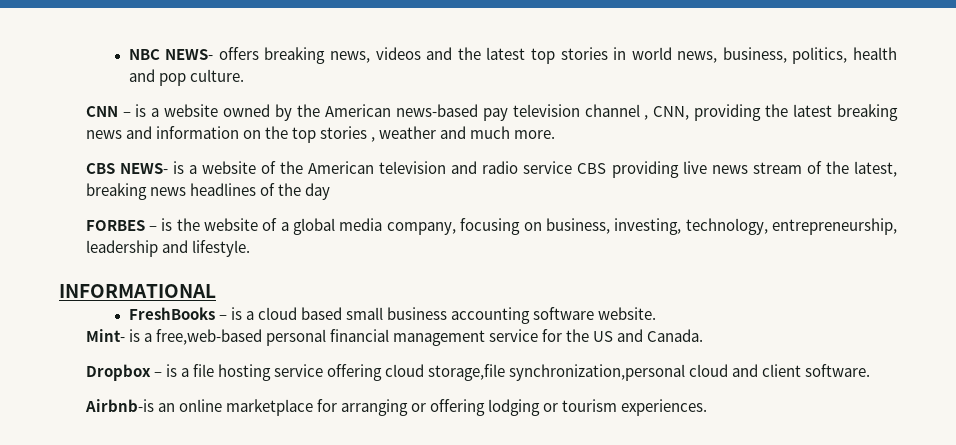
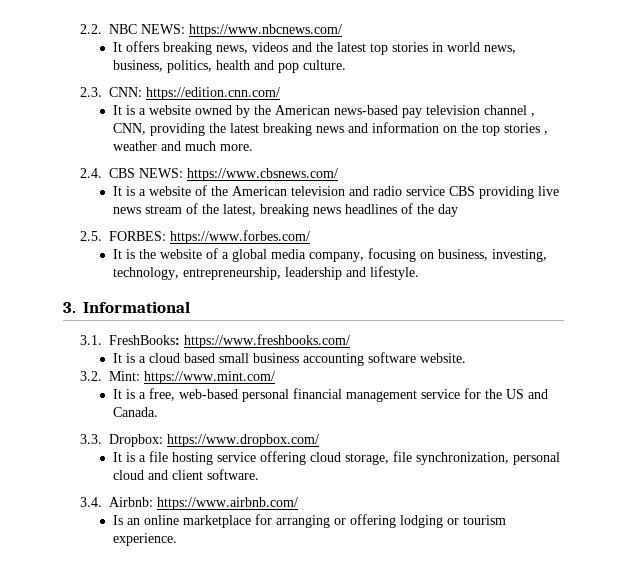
- NBC NEWS- offers breaking news, videos and the latest top stories in world news, business, politics, health and pop culture.
+ 2.2. NBC NEWS: https://www.nbcnews.com/
+ It offers breaking news, videos and the latest top stories in world news, business, politics, health and pop culture.
- CNN – is a website owned by the American news-based pay television channel , CNN, providing the latest breaking news and information on the top stories , weather and much more.
+ 2.3. CNN: https://edition.cnn.com/
+ It is a website owned by the American news-based pay television channel , CNN, providing the latest breaking news and information on the top stories , weather and much more.
- CBS NEWS- is a website of the American television and radio service CBS providing live news stream of the latest, breaking news headlines of the day
+ 2.4. CBS NEWS: https://www.cbsnews.com/
+ It is a website of the American television and radio service CBS providing live news stream of the latest, breaking news headlines of the day
- FORBES – is the website of a global media company, focusing on business, investing, technology, entrepreneurship, leadership and lifestyle.
+ 2.5. FORBES: https://www.forbes.com/
+ It is the website of a global media company, focusing on business, investing, technology, entrepreneurship, leadership and lifestyle.
- INFORMATIONAL
- FreshBooks – is a cloud based small business accounting software website.
+ 3. Informational
+ 3.1. FreshBooks: https://www.freshbooks.com/
+ It is a cloud based small business accounting software website.
- Mint- is a free,web-based personal financial management service for the US and Canada.
+ 3.2. Mint: https://www.mint.com/
+ It is a free, web-based personal financial management service for the US and Canada.
- Dropbox – is a file hosting service offering cloud storage,file synchronization,personal cloud and client software.
+ 3.3. Dropbox: https://www.dropbox.com/
+ It is a file hosting service offering cloud storage, file synchronization, personal cloud and client software.
- Airbnb-is an online marketplace for arranging or offering lodging or tourism experiences.
+ 3.4. Airbnb: https://www.airbnb.com/
+ Is an online marketplace for arranging or offering lodging or tourism experience.

